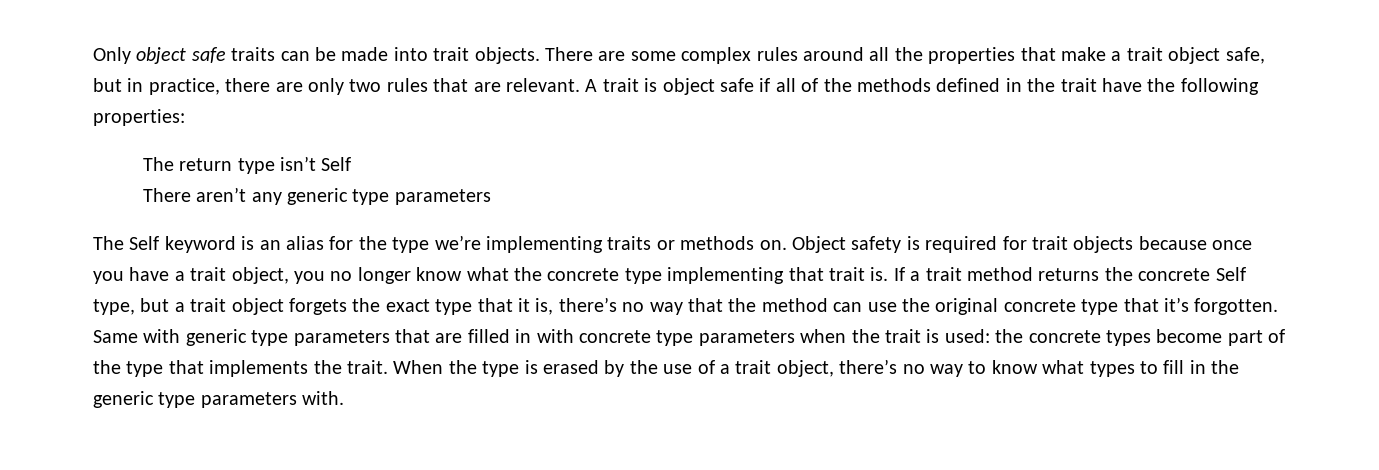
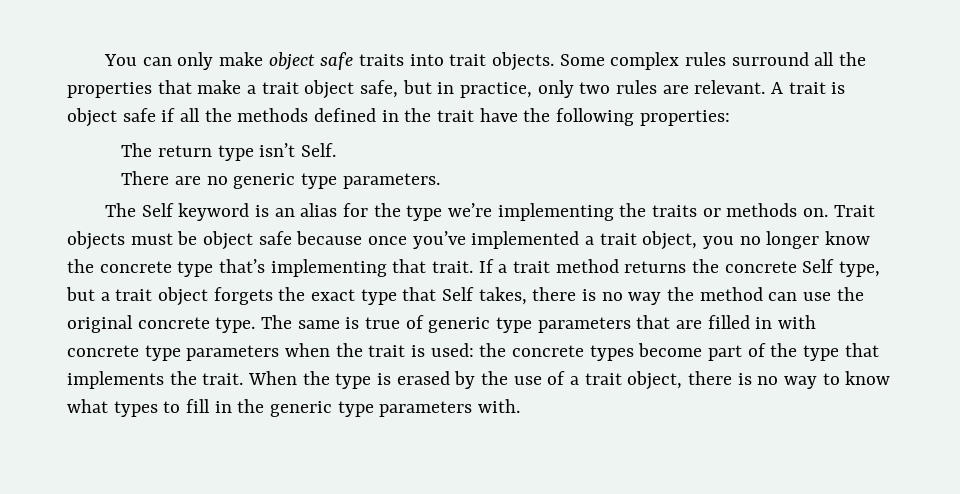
- Only object safe traits can be made into trait objects. There are some complex rules around all the properties that make a trait object safe, but in practice, there are only two rules that are relevant.
+ You can only make object safe traits into trait objects. Some complex rules surround all the properties that make a trait object safe, but in practice, only two rules are relevant.
- A trait is object safe if all of the methods defined in the trait have the following properties:
+ A trait is object safe if all the methods defined in the trait have the following properties:
- The return type isn’t Self
- There aren’t any generic type parameters
+ The return type isn’t Self.
+ There are no generic type parameters.
- The Self keyword is an alias for the type we’re implementing traits or methods on.
+ The Self keyword is an alias for the type we’re implementing the traits or methods on.
- Object safety is required for trait objects because once you have a trait object, you no longer know what the concrete type implementing that trait is.
+ Trait objects must be object safe because once you’ve implemented a trait object, you no longer know the concrete type that’s implementing that trait.
- If a trait method returns the concrete Self type, but a trait object forgets the exact type that it is, there’s no way that the method can use the original concrete type that it’s forgotten. Same with generic type parameters that are filled in with concrete type parameters when the trait is used: the concrete types become part of the type that implements the trait.
+ If a trait method returns the concrete Self type, but a trait object forgets the exact type that Self takes, there is no way the method can use the original concrete type. The same is true of generic type parameters that are filled in with concrete type parameters when the trait is used: the concrete types become part of the type that implements the trait.
- When the type is erased by the use of a trait object, there’s no way to know what types to fill in the generic type parameters with.
+ When the type is erased by the use of a trait object, there is no way to know what types to fill in the generic type parameters with.

